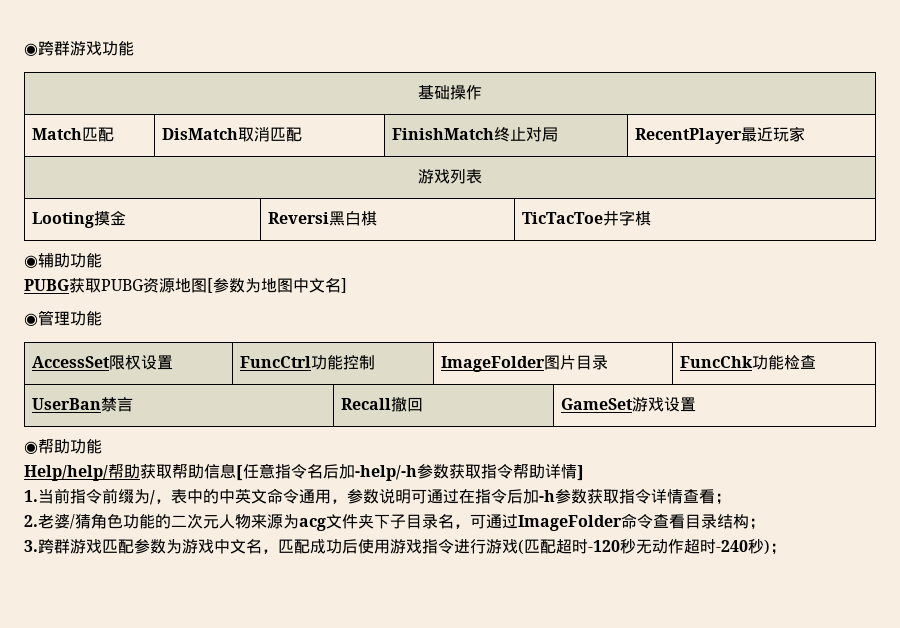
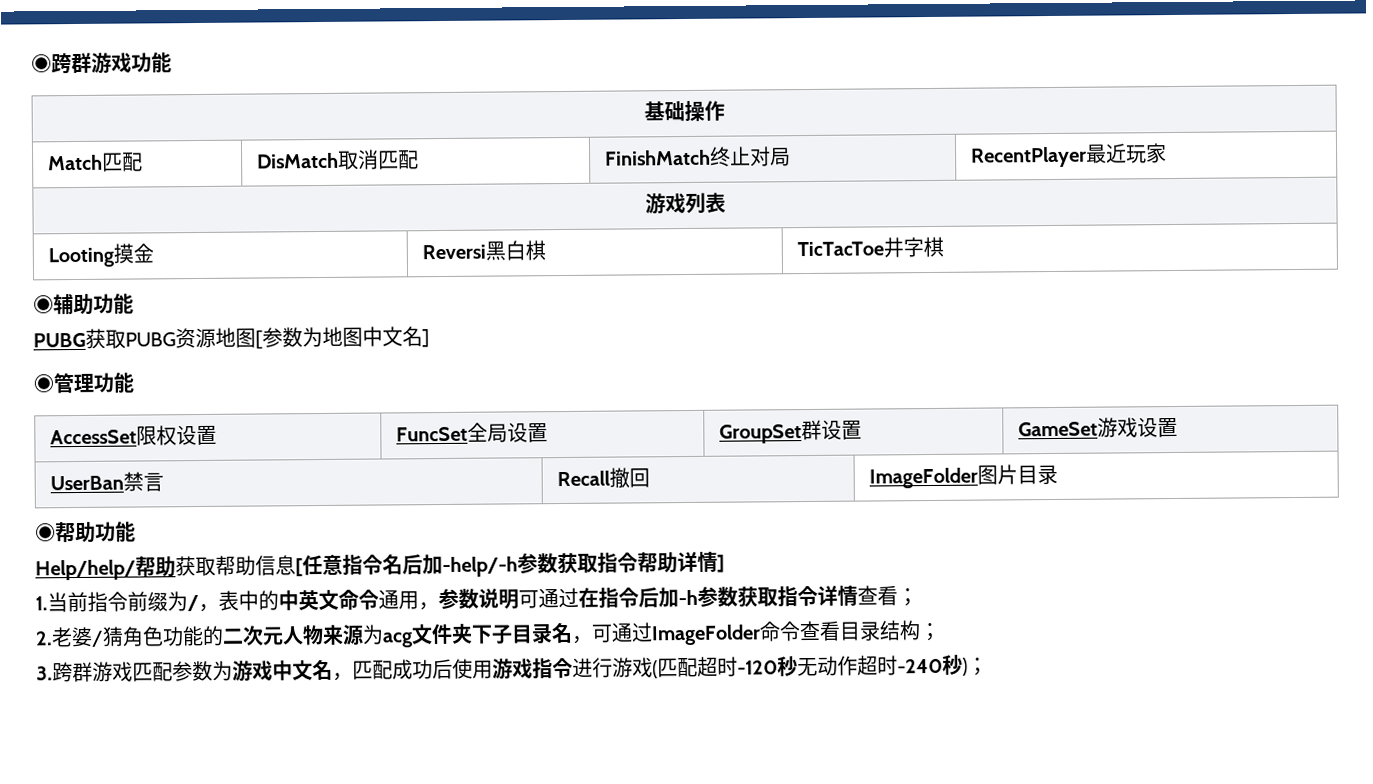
- AccessSet限权设置 | FuncCtrl功能控制 | ImageFolder图片目录 | FuncChk功能检查
+ AccessSet限权设置 | FuncSet全局设置 | GroupSet群设置 | GameSet游戏设置
- UserBan禁言 | Recall撤回 | GameSet游戏设置
+ UserBan禁言 | Recall撤回 | ImageFolder图片目录

